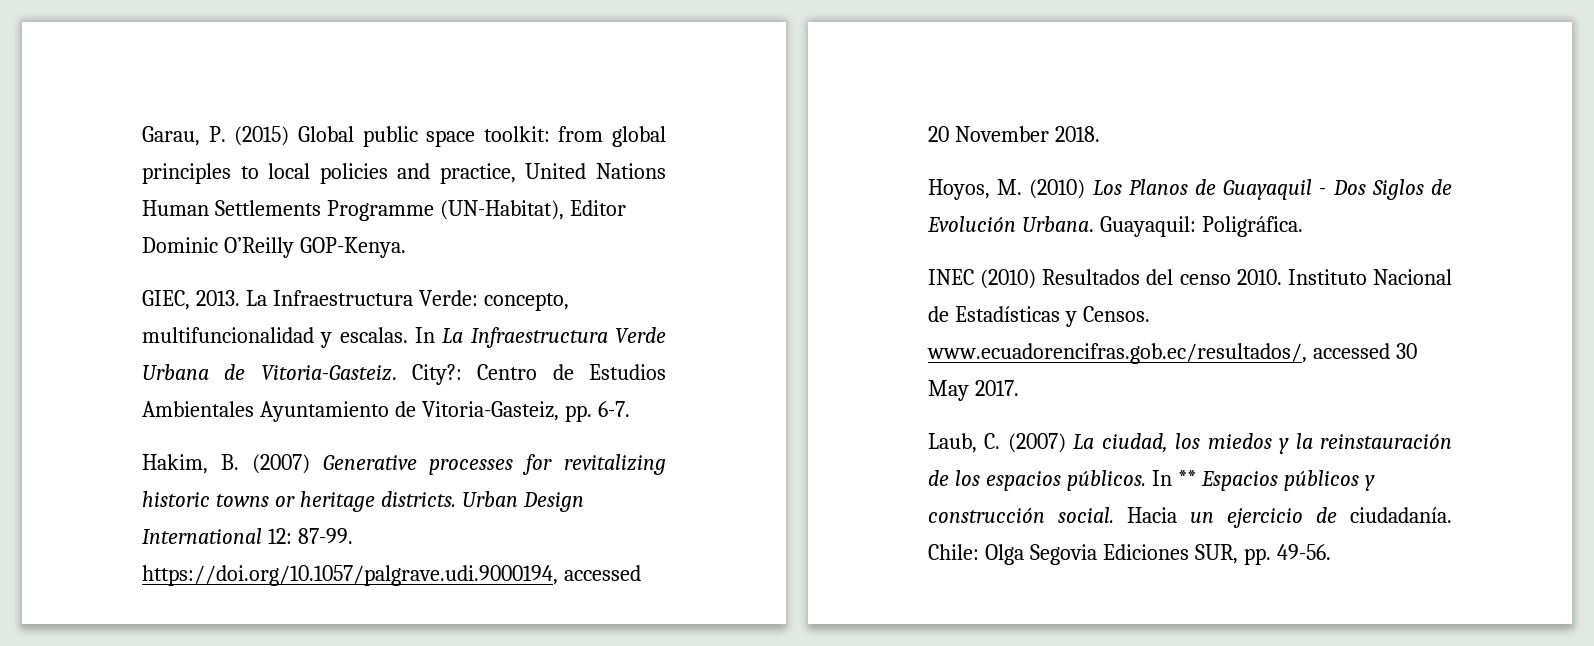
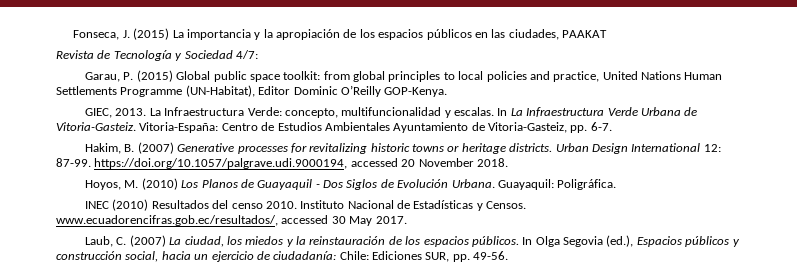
+ Fonseca, J. (2015) La importancia y la apropiación de los espacios públicos en las ciudades, PAAKAT
+ Revista de Tecnología y Sociedad 4/7:
- City?: Centro de Estudios Ambientales Ayuntamiento de Vitoria-Gasteiz, pp. 6-7.
+ Vitoria-España: Centro de Estudios Ambientales Ayuntamiento de Vitoria-Gasteiz, pp. 6-7.
- In ** Espacios públicos y construcción social. Hacia un ejercicio de ciudadanía. Chile: Olga Segovia Ediciones SUR, pp. 49-56.
+ In Olga Segovia (ed.), Espacios públicos y construcción social, hacia un ejercicio de ciudadanía: Chile: Ediciones SUR, pp. 49-56.

